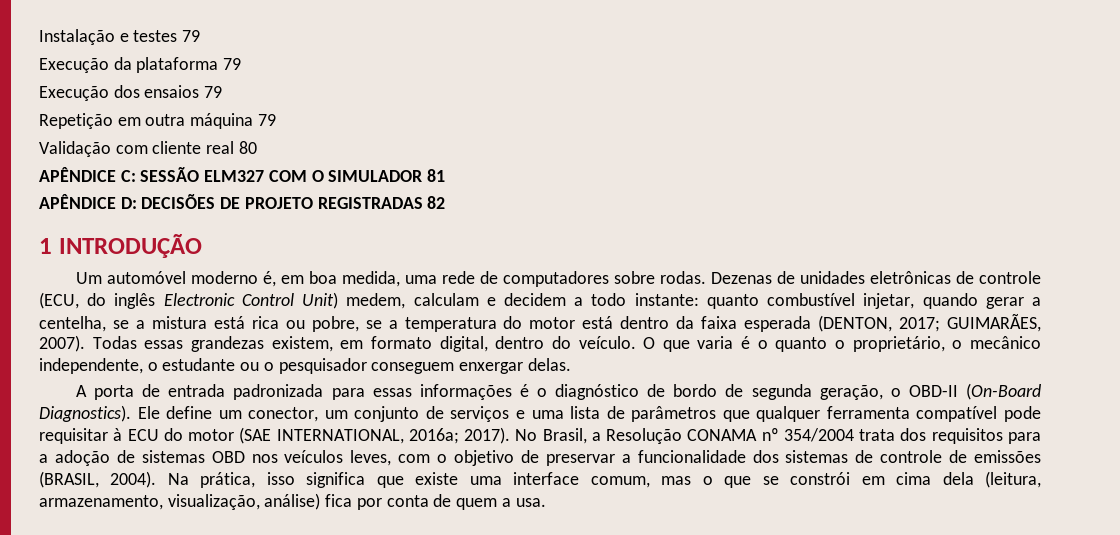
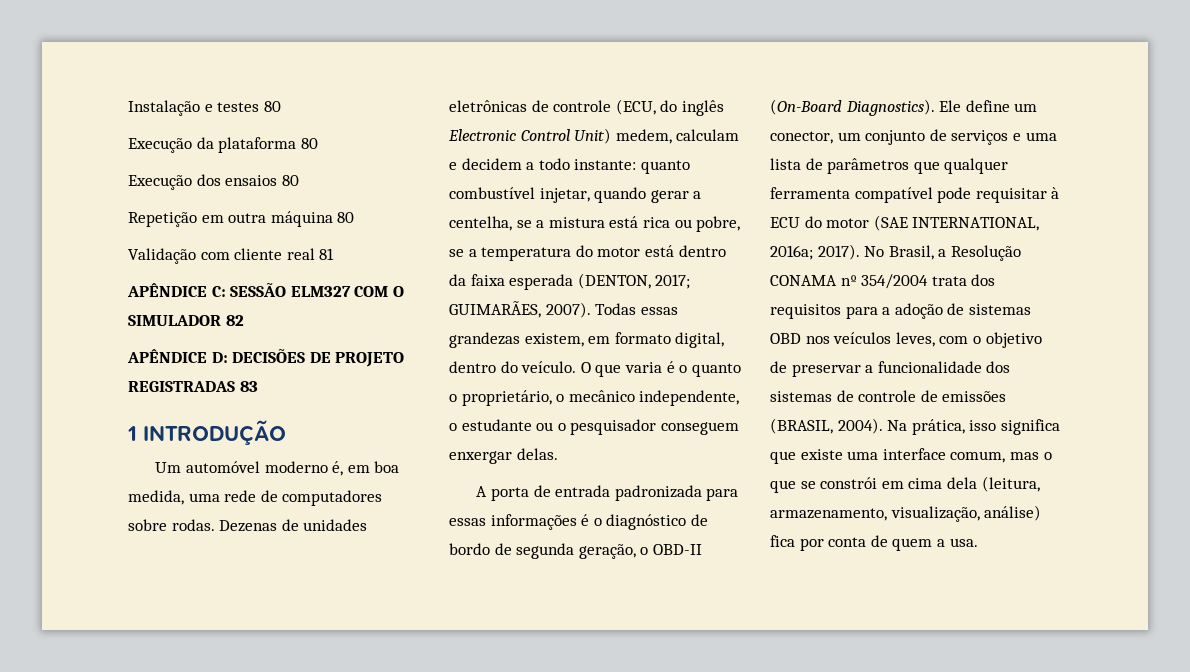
- Instalação e testes 79
+ Instalação e testes 80
- Execução da plataforma 79
+ Execução da plataforma 80
- Execução dos ensaios 79
+ Execução dos ensaios 80
- Repetição em outra máquina 79
+ Repetição em outra máquina 80
- Validação com cliente real 80
+ Validação com cliente real 81
- APÊNDICE C: SESSÃO ELM327 COM O SIMULADOR 81
+ APÊNDICE C: SESSÃO ELM327 COM O SIMULADOR 82
- APÊNDICE D: DECISÕES DE PROJETO REGISTRADAS 82
+ APÊNDICE D: DECISÕES DE PROJETO REGISTRADAS 83

